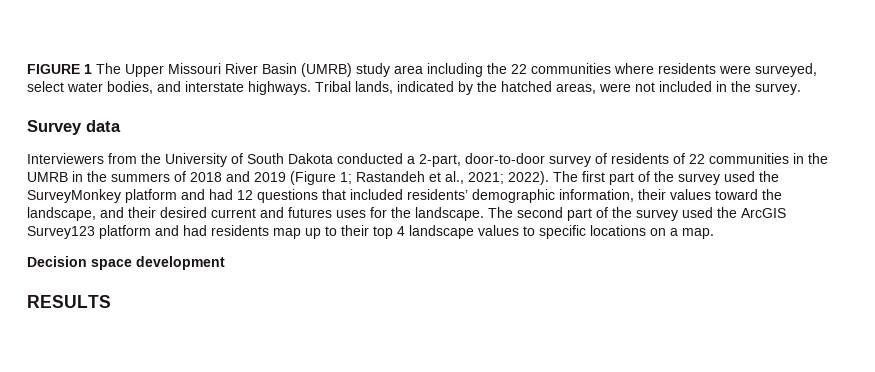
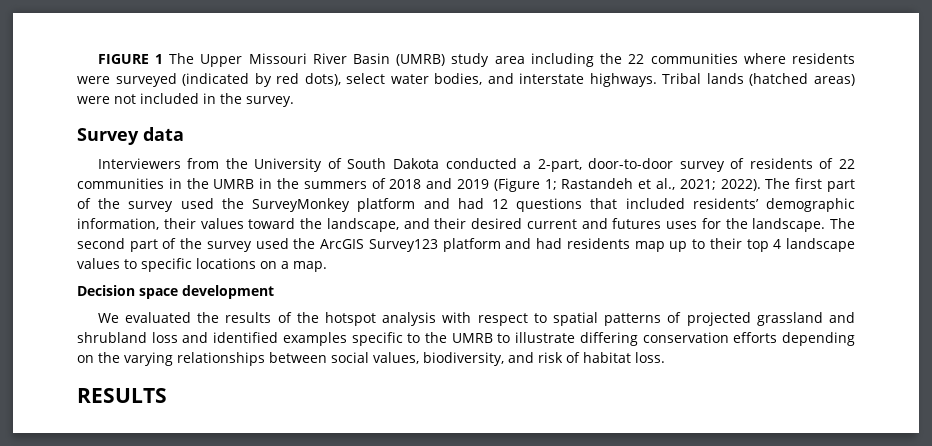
- FIGURE 1 The Upper Missouri River Basin (UMRB) study area including the 22 communities where residents were surveyed, select water bodies, and interstate highways.
+ FIGURE 1 The Upper Missouri River Basin (UMRB) study area including the 22 communities where residents were surveyed (indicated by red dots), select water bodies, and interstate highways.
- Tribal lands, indicated by the hatched areas, were not included in the survey.
+ Tribal lands (hatched areas) were not included in the survey.
+ We evaluated the results of the hotspot analysis with respect to spatial patterns of projected grassland and shrubland loss and identified examples specific to the UMRB to illustrate differing conservation efforts depending on the varying relationships between social values, biodiversity, and risk of habitat loss.

